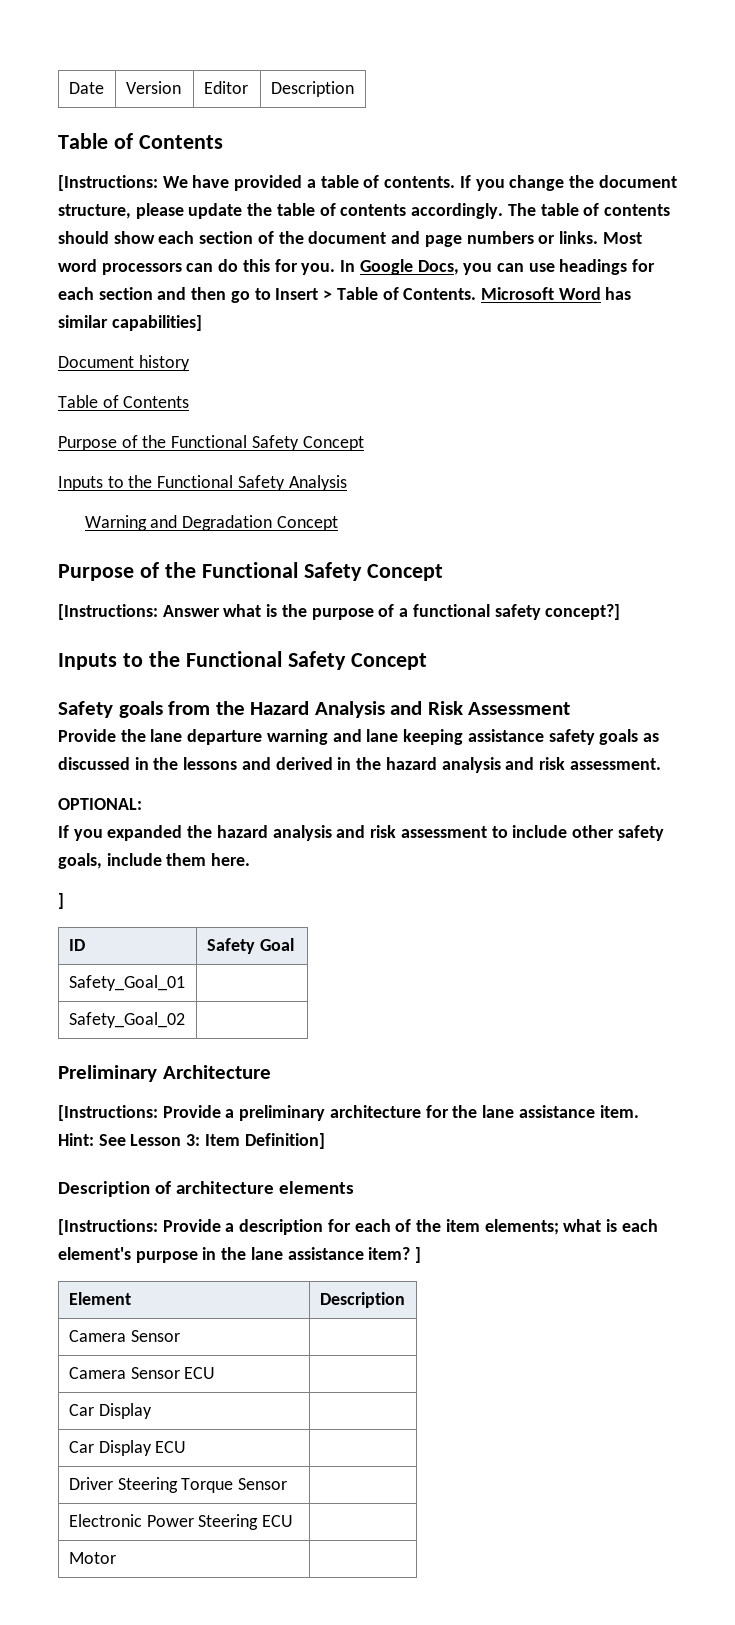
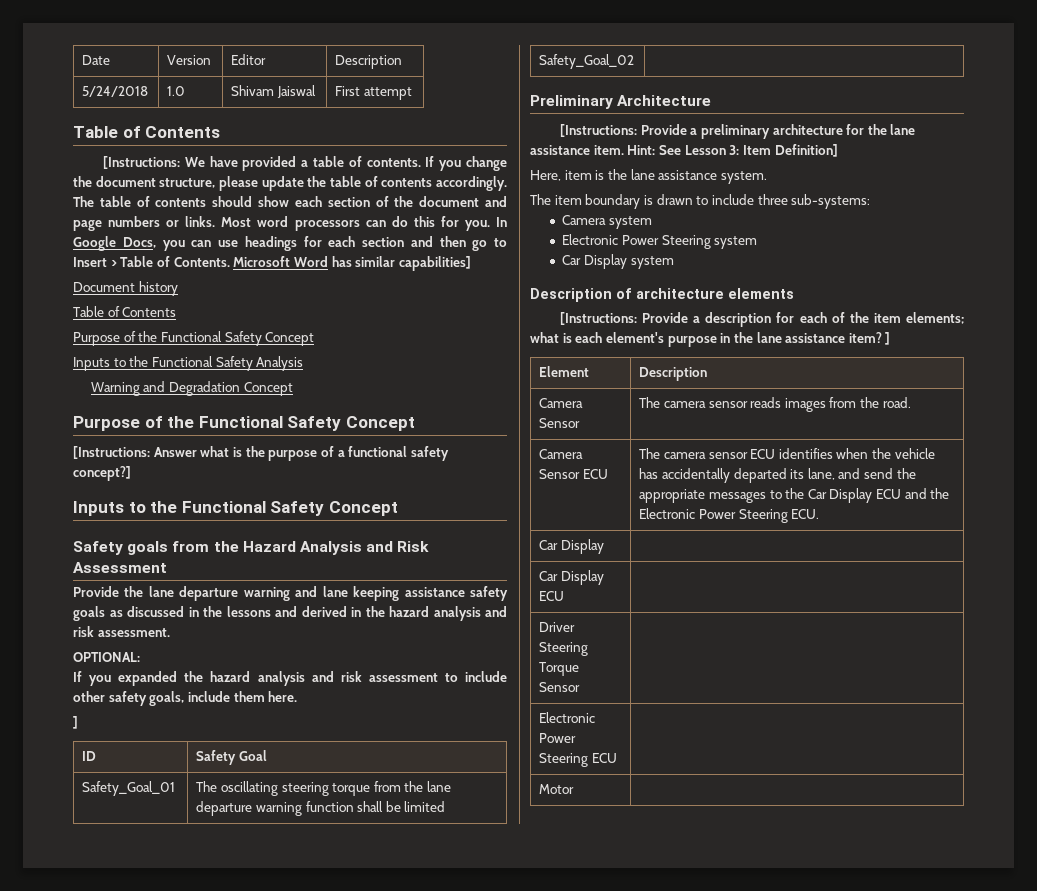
+ 5/24/2018 | 1.0 | Shivam Jaiswal | First attempt
- Safety_Goal_01 |
+ Safety_Goal_01 | The oscillating steering torque from the lane departure warning function shall be limited
+ Here, item is the lane assistance system.
+ The item boundary is drawn to include three sub-systems:
+ Camera system
+ Electronic Power Steering system
+ Car Display system
- Camera Sensor |
- Camera Sensor ECU |
+ Camera Sensor | The camera sensor reads images from the road.
+ Camera Sensor ECU | The camera sensor ECU identifies when the vehicle has accidentally departed its lane, and send the appropriate messages to the Car Display ECU and the Electronic Power Steering ECU.

